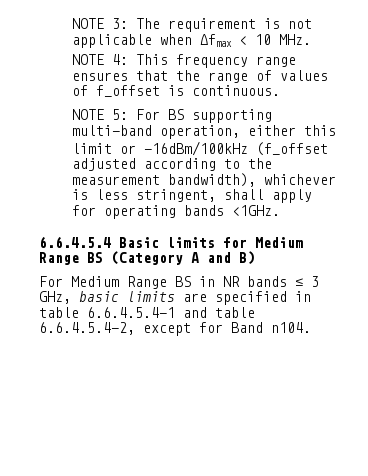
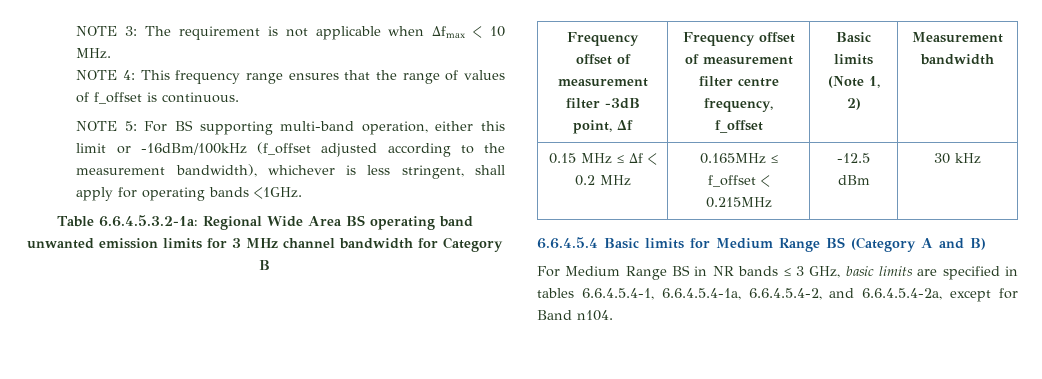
+ Table 6.6.4.5.3.2-1a: Regional Wide Area BS operating band unwanted emission limits for 3 MHz channel bandwidth for Category B
+ Frequency offset of measurement filter -3dB point, Δf | Frequency offset of measurement filter centre frequency, f_offset | Basic limits (Note 1, 2) | Measurement bandwidth
+ 0.15 MHz ≤ Δf < 0.2 MHz | 0.165MHz ≤ f_offset < 0.215MHz | -12.5 dBm | 30 kHz
- For Medium Range BS in NR bands ≤ 3 GHz, basic limits are specified in table 6.6.4.5.4-1 and table 6.6.4.5.4-2, except for Band n104.
+ For Medium Range BS in NR bands ≤ 3 GHz, basic limits are specified in tables 6.6.4.5.4-1, 6.6.4.5.4-1a, 6.6.4.5.4-2, and 6.6.4.5.4-2a, except for Band n104.

